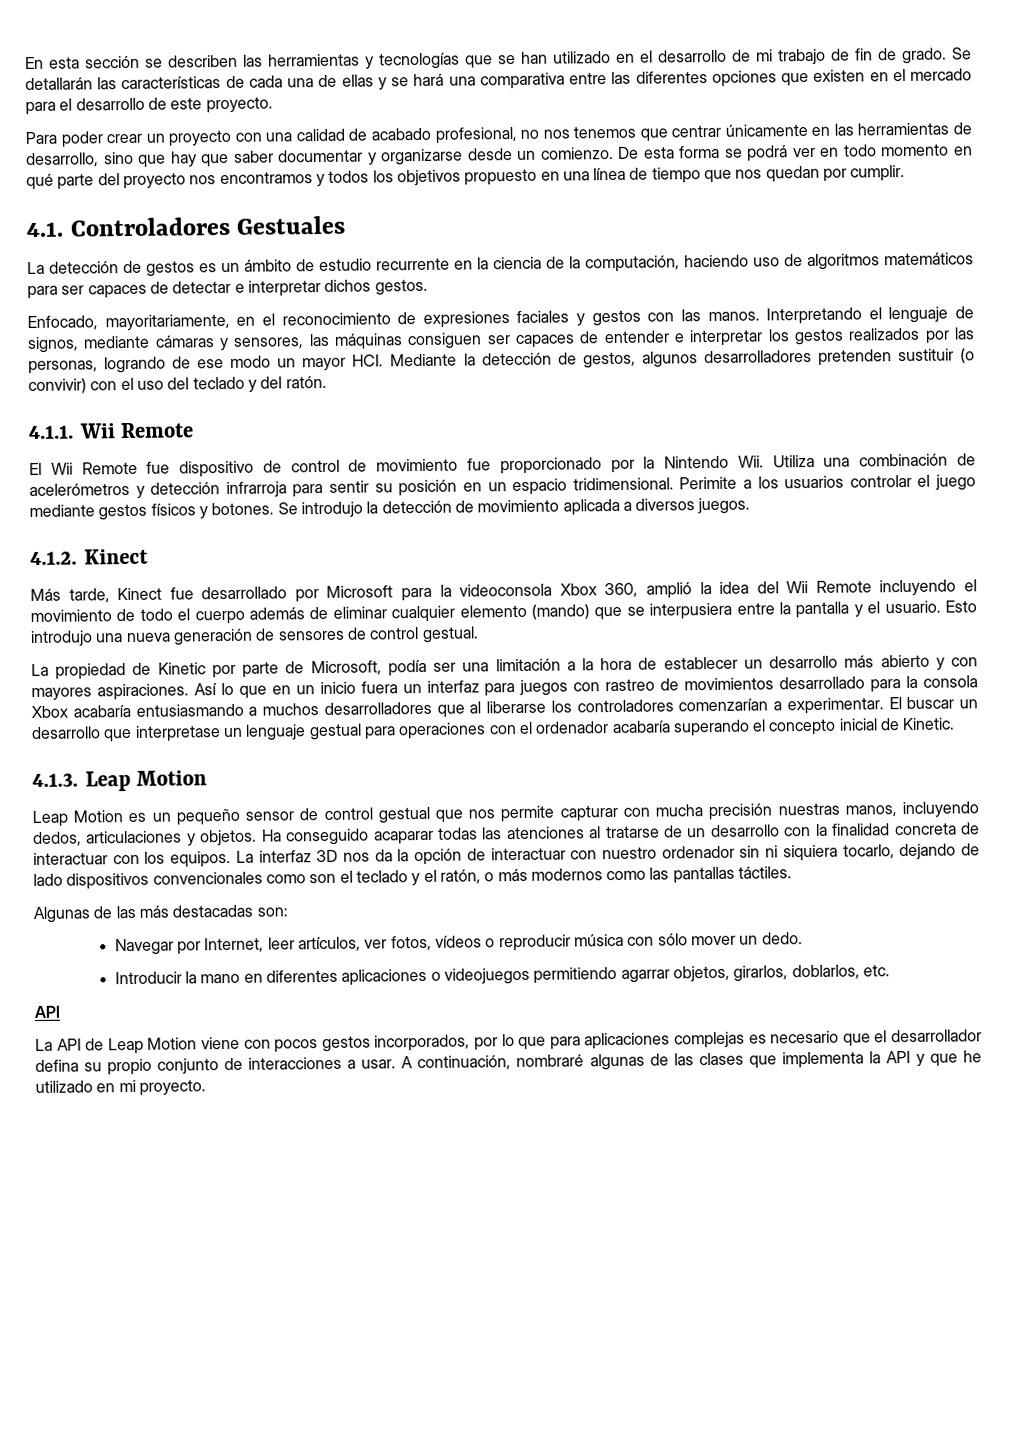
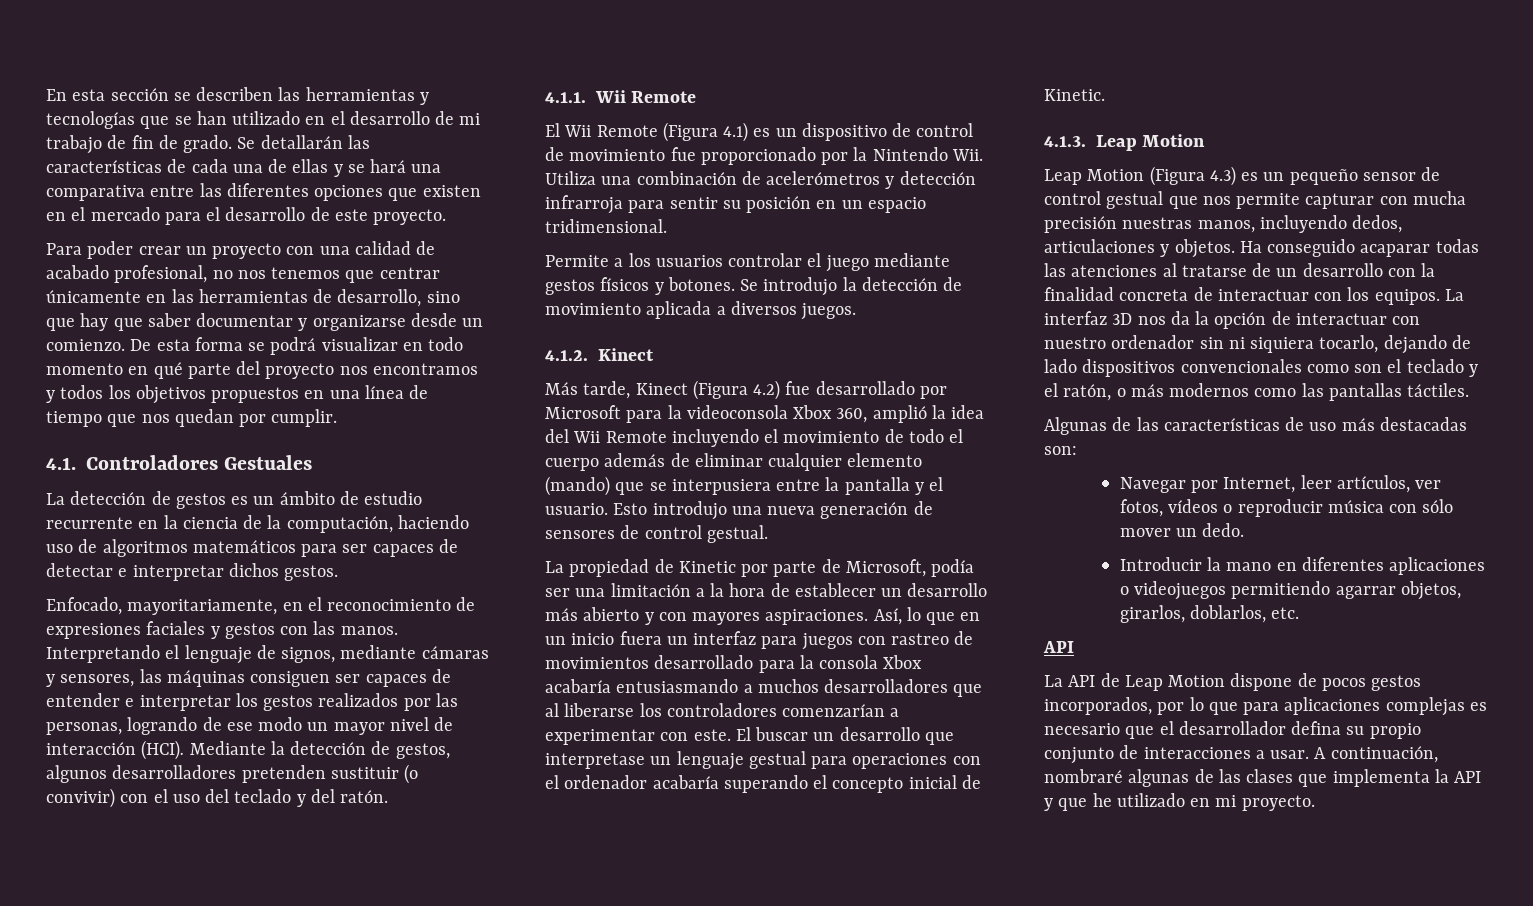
- De esta forma se podrá ver en todo momento en qué parte del proyecto nos encontramos y todos los objetivos propuesto en una línea de tiempo que nos quedan por cumplir.
+ De esta forma se podrá visualizar en todo momento en qué parte del proyecto nos encontramos y todos los objetivos propuestos en una línea de tiempo que nos quedan por cumplir.
- Interpretando el lenguaje de signos, mediante cámaras y sensores, las máquinas consiguen ser capaces de entender e interpretar los gestos realizados por las personas, logrando de ese modo un mayor HCI. Mediante la detección de gestos, algunos desarrolladores pretenden sustituir (o convivir) con el uso del teclado y del ratón.
+ Interpretando el lenguaje de signos, mediante cámaras y sensores, las máquinas consiguen ser capaces de entender e interpretar los gestos realizados por las personas, logrando de ese modo un mayor nivel de interacción (HCI). Mediante la detección de gestos, algunos desarrolladores pretenden sustituir (o convivir) con el uso del teclado y del ratón.
- El Wii Remote fue dispositivo de control de movimiento fue proporcionado por la Nintendo Wii. Utiliza una combinación de acelerómetros y detección infrarroja para sentir su posición en un espacio tridimensional. Perimite a los usuarios controlar el juego mediante gestos físicos y botones.
+ El Wii Remote (Figura 4.1) es un dispositivo de control de movimiento fue proporcionado por la Nintendo Wii. Utiliza una combinación de acelerómetros y detección infrarroja para sentir su posición en un espacio tridimensional.
+ Permite a los usuarios controlar el juego mediante gestos físicos y botones.
- Más tarde, Kinect fue desarrollado por Microsoft para la videoconsola Xbox 360, amplió la idea del Wii Remote incluyendo el movimiento de todo el cuerpo además de eliminar cualquier elemento (mando) que se interpusiera entre la pantalla y el usuario.
+ Más tarde, Kinect (Figura 4.2) fue desarrollado por Microsoft para la videoconsola Xbox 360, amplió la idea del Wii Remote incluyendo el movimiento de todo el cuerpo además de eliminar cualquier elemento (mando) que se interpusiera entre la pantalla y el usuario.
- Así lo que en un inicio fuera un interfaz para juegos con rastreo de movimientos desarrollado para la consola Xbox acabaría entusiasmando a muchos desarrolladores que al liberarse los controladores comenzarían a experimentar.
+ Así, lo que en un inicio fuera un interfaz para juegos con rastreo de movimientos desarrollado para la consola Xbox acabaría entusiasmando a muchos desarrolladores que al liberarse los controladores comenzarían a experimentar con este.
- Leap Motion es un pequeño sensor de control gestual que nos permite capturar con mucha precisión nuestras manos, incluyendo dedos, articulaciones y objetos.
+ Leap Motion (Figura 4.3) es un pequeño sensor de control gestual que nos permite capturar con mucha precisión nuestras manos, incluyendo dedos, articulaciones y objetos.
- Algunas de las más destacadas son:
+ Algunas de las características de uso más destacadas son:
- La API de Leap Motion viene con pocos gestos incorporados, por lo que para aplicaciones complejas es necesario que el desarrollador defina su propio conjunto de interacciones a usar.
+ La API de Leap Motion dispone de pocos gestos incorporados, por lo que para aplicaciones complejas es necesario que el desarrollador defina su propio conjunto de interacciones a usar.

